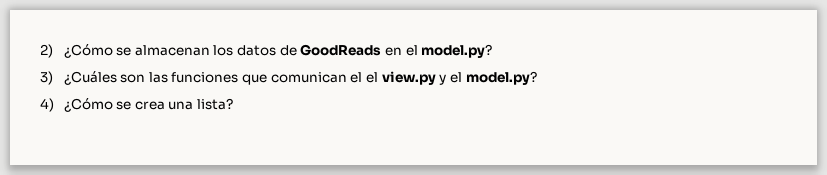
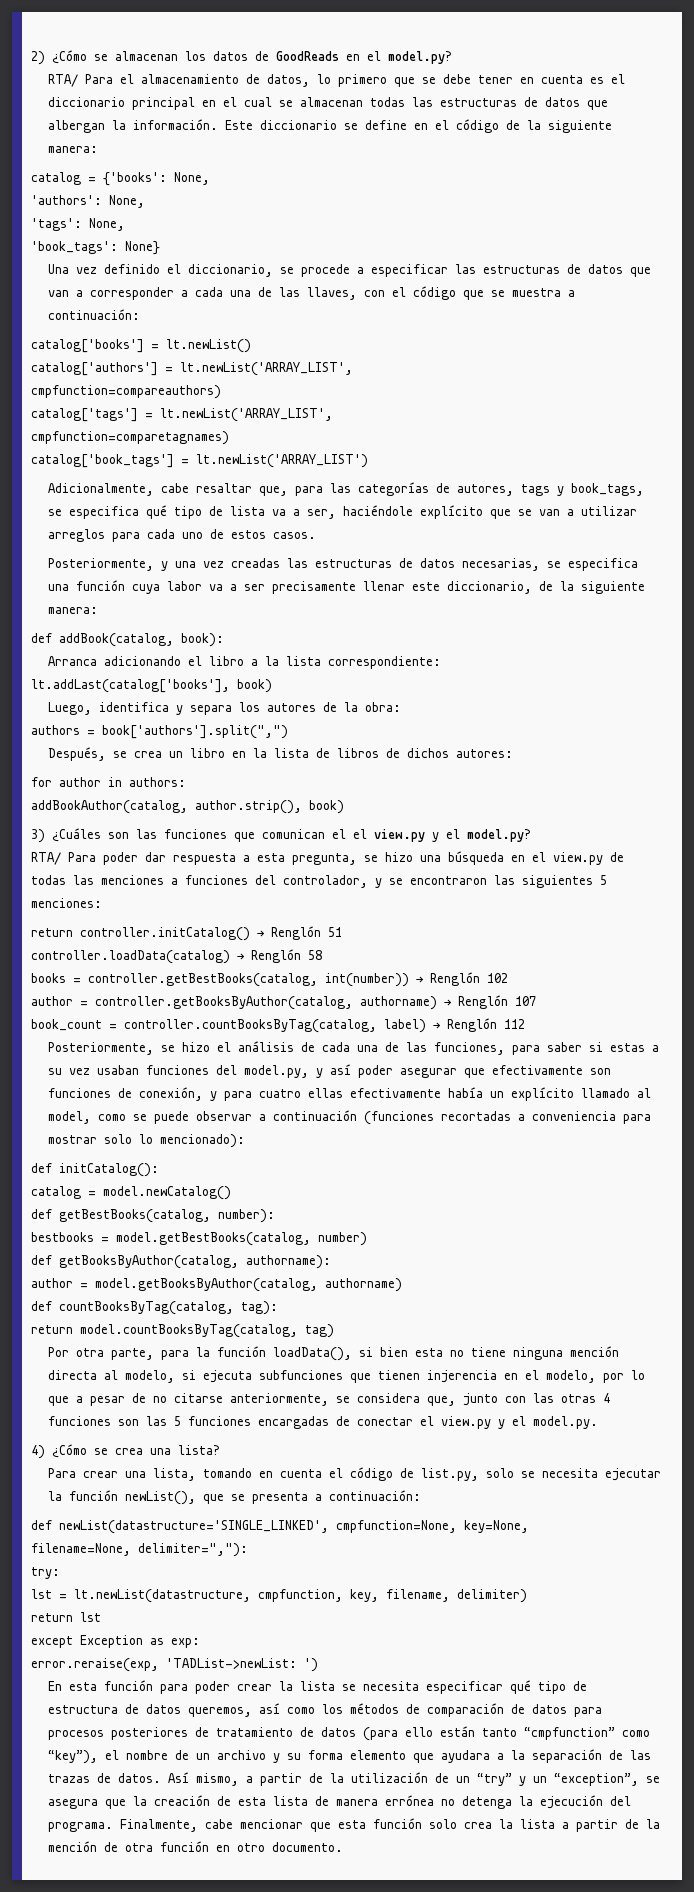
+ RTA/ Para el almacenamiento de datos, lo primero que se debe tener en cuenta es el diccionario principal en el cual se almacenan todas las estructuras de datos que albergan la información. Este diccionario se define en el código de la siguiente manera:
+ catalog = {'books': None,
+ 'authors': None,
+ 'tags': None,
+ 'book_tags': None}
+ Una vez definido el diccionario, se procede a especificar las estructuras de datos que van a corresponder a cada una de las llaves, con el código que se muestra a continuación:
+ catalog['books'] = lt.newList()
+ catalog['authors'] = lt.newList('ARRAY_LIST',
+ cmpfunction=compareauthors)
+ catalog['tags'] = lt.newList('ARRAY_LIST',
+ cmpfunction=comparetagnames)
+ catalog['book_tags'] = lt.newList('ARRAY_LIST')
+ Adicionalmente, cabe resaltar que, para las categorías de autores, tags y book_tags, se especifica qué tipo de lista va a ser, haciéndole explícito que se van a utilizar arreglos para cada uno de estos casos.
+ Posteriormente, y una vez creadas las estructuras de datos necesarias, se especifica una función cuya labor va a ser precisamente llenar este diccionario, de la siguiente manera:
+ def addBook(catalog, book):
+ Arranca adicionando el libro a la lista correspondiente:
+ lt.addLast(catalog['books'], book)
+ Luego, identifica y separa los autores de la obra:
+ authors = book['authors'].split(",")
+ Después, se crea un libro en la lista de libros de dichos autores:
+ for author in authors:
+ addBookAuthor(catalog, author.strip(), book)
+ RTA/ Para poder dar respuesta a esta pregunta, se hizo una búsqueda en el view.py de todas las menciones a funciones del controlador, y se encontraron las siguientes 5 menciones:
+ return controller.initCatalog() → Renglón 51
+ controller.loadData(catalog) → Renglón 58
+ books = controller.getBestBooks(catalog, int(number)) → Renglón 102
+ author = controller.getBooksByAuthor(catalog, authorname) → Renglón 107
+ book_count = controller.countBooksByTag(catalog, label) → Renglón 112
+ Posteriormente, se hizo el análisis de cada una de las funciones, para saber si estas a su vez usaban funciones del model.py, y así poder asegurar que efectivamente son funciones de conexión, y para cuatro ellas efectivamente había un explícito llamado al model, como se puede observar a continuación (funciones recortadas a conveniencia para mostrar solo lo mencionado):
+ def initCatalog():
+ catalog = model.newCatalog()
+ def getBestBooks(catalog, number):
+ bestbooks = model.getBestBooks(catalog, number)
+ def getBooksByAuthor(catalog, authorname):
+ author = model.getBooksByAuthor(catalog, authorname)
+ def countBooksByTag(catalog, tag):
+ return model.countBooksByTag(catalog, tag)
+ Por otra parte, para la función loadData(), si bien esta no tiene ninguna mención directa al modelo, si ejecuta subfunciones que tienen injerencia en el modelo, por lo que a pesar de no citarse anteriormente, se considera que, junto con las otras 4 funciones son las 5 funciones encargadas de conectar el view.py y el model.py.
+ Para crear una lista, tomando en cuenta el código de list.py, solo se necesita ejecutar la función newList(), que se presenta a continuación:
+ def newList(datastructure='SINGLE_LINKED', cmpfunction=None, key=None,
+ filename=None, delimiter=","):
+ try:
+ lst = lt.newList(datastructure, cmpfunction, key, filename, delimiter)
+ return lst
+ except Exception as exp:
+ error.reraise(exp, 'TADList->newList: ')
+ En esta función para poder crear la lista se necesita especificar qué tipo de estructura de datos queremos, así como los métodos de comparación de datos para procesos posteriores de tratamiento de datos (para ello están tanto “cmpfunction” como “key”), el nombre de un archivo y su forma elemento que ayudara a la separación de las trazas de datos. Así mismo, a partir de la utilización de un “try” y un “exception”, se asegura que la creación de esta lista de manera errónea no detenga la ejecución del programa. Finalmente, cabe mencionar que esta función solo crea la lista a partir de la mención de otra función en otro documento.

